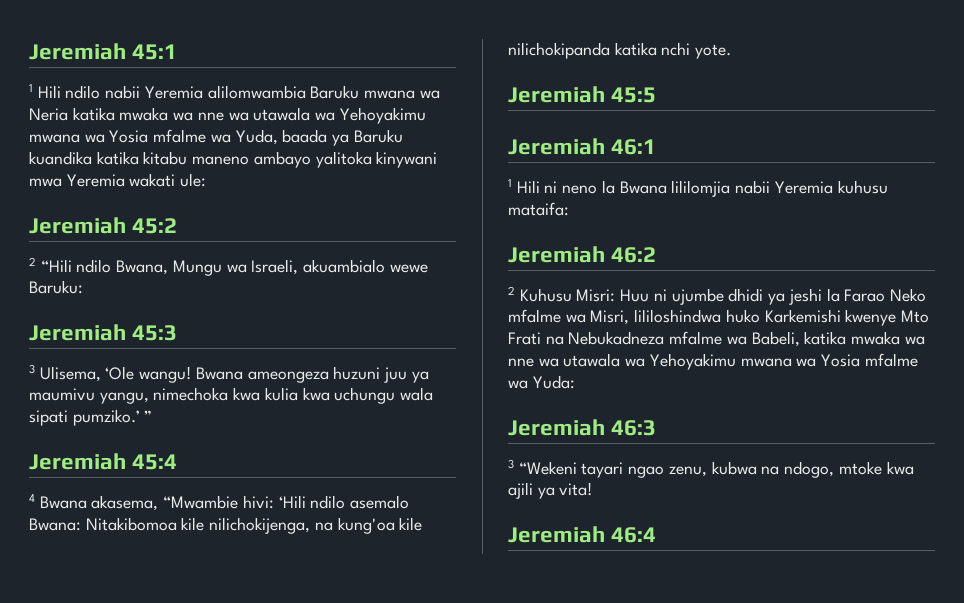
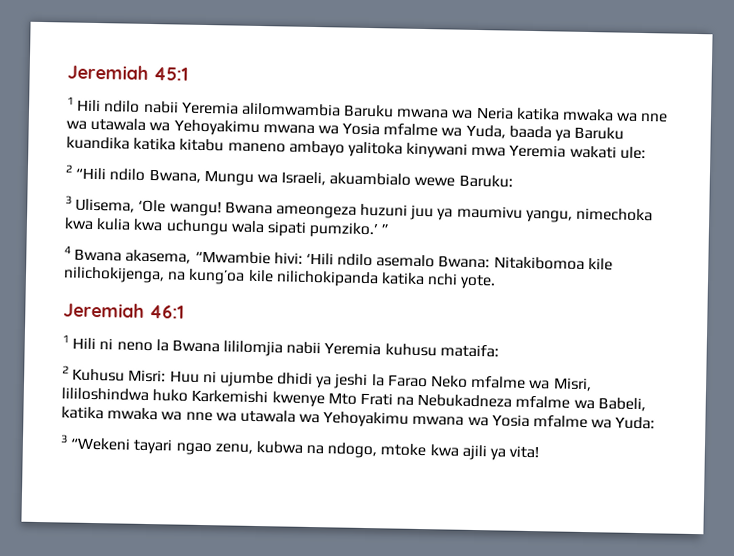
- Jeremiah 45:2
- Jeremiah 45:3
- Jeremiah 45:4
- Jeremiah 45:5
- Jeremiah 46:2
- Jeremiah 46:3
- Jeremiah 46:4

